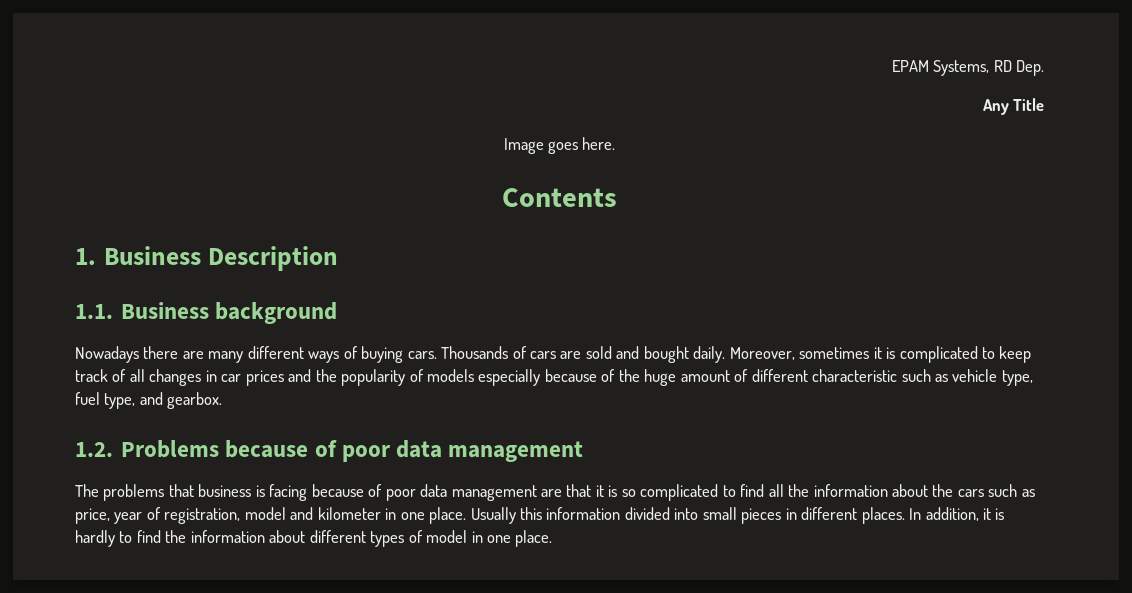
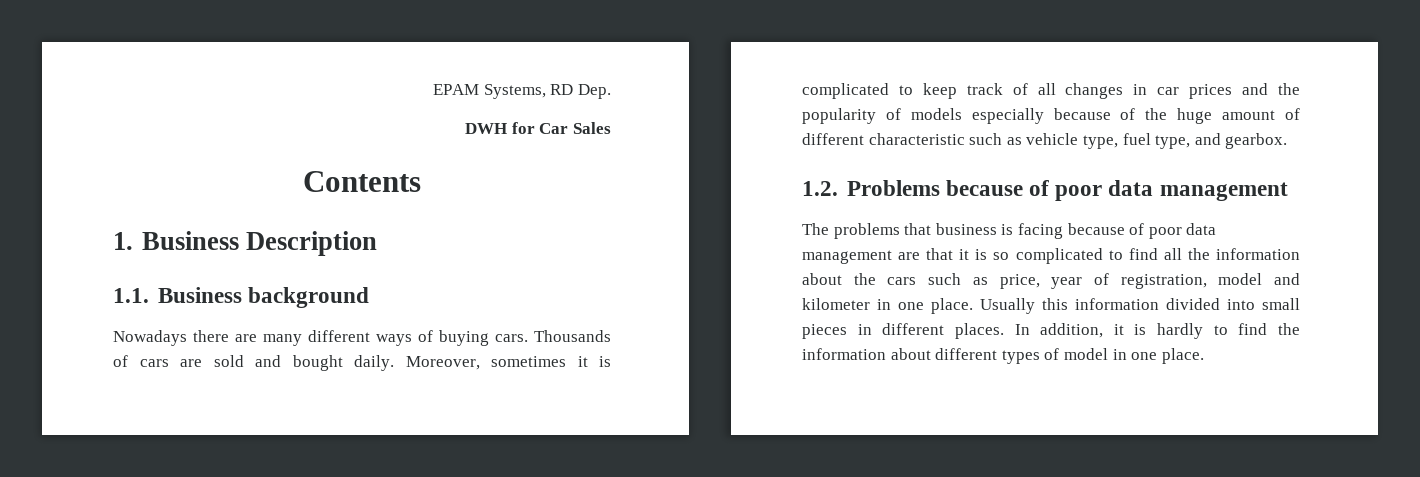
- Any Title
- Image goes here.
+ DWH for Car Sales

